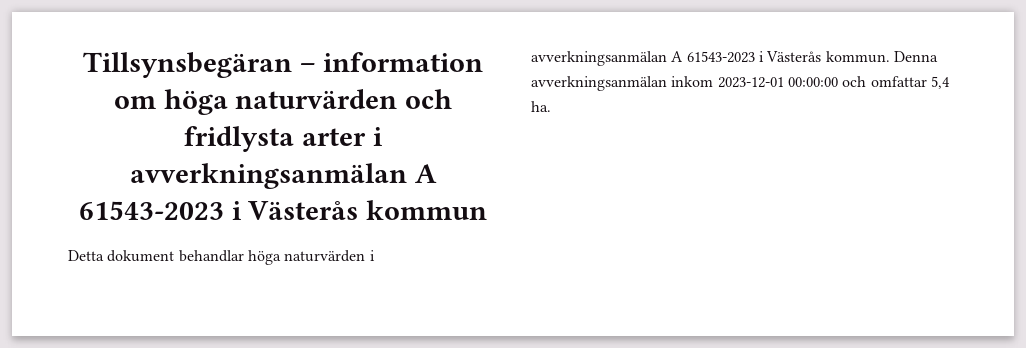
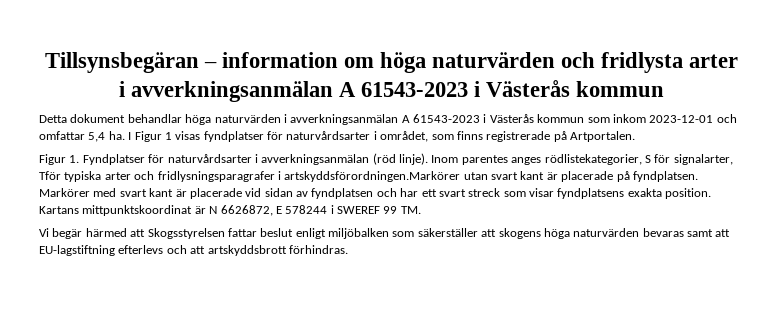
- Detta dokument behandlar höga naturvärden i avverkningsanmälan A 61543-2023 i Västerås kommun. Denna avverkningsanmälan inkom 2023-12-01 00:00:00 och omfattar 5,4 ha.
+ Detta dokument behandlar höga naturvärden i avverkningsanmälan A 61543-2023 i Västerås kommun som inkom 2023-12-01 och omfattar 5,4 ha.
+ I Figur 1 visas fyndplatser för naturvårdsarter i området, som finns registrerade på Artportalen.
+ Figur 1. Fyndplatser för naturvårdsarter i avverkningsanmälan (röd linje). Inom parentes anges rödlistekategorier, S för signalarter, Tför typiska arter och fridlysningsparagrafer i artskyddsförordningen.Markörer utan svart kant är placerade på fyndplatsen. Markörer med svart kant är placerade vid sidan av fyndplatsen och har ett svart streck som visar fyndplatsens exakta position. Kartans mittpunktskoordinat är N 6626872, E 578244 i SWEREF 99 TM.
+ Vi begär härmed att Skogsstyrelsen fattar beslut enligt miljöbalken som säkerställer att skogens höga naturvärden bevaras samt att EU-lagstiftning efterlevs och att artskyddsbrott förhindras.

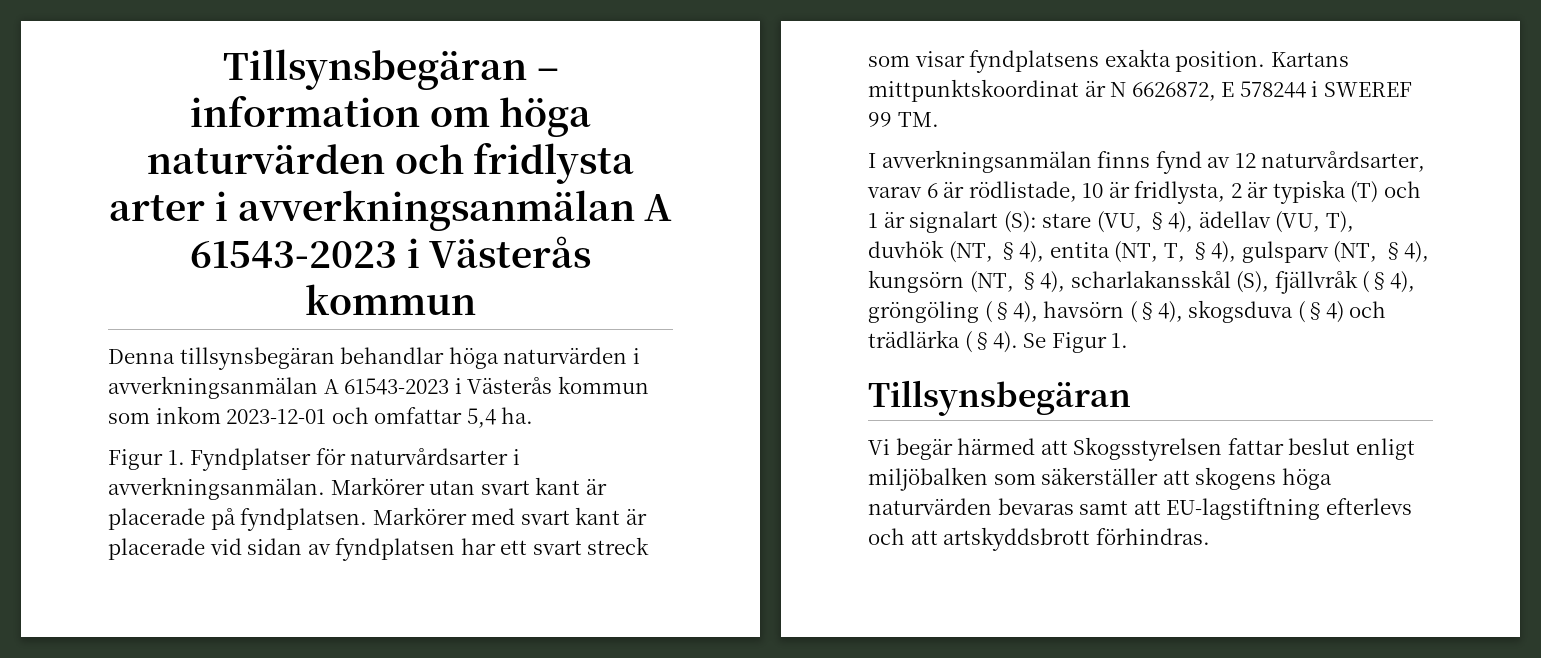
- Detta dokument behandlar höga naturvärden i avverkningsanmälan A 61543-2023 i Västerås kommun som inkom 2023-12-01 och omfattar 5,4 ha. I Figur 1 visas fyndplatser för naturvårdsarter i området, som finns registrerade på Artportalen.
+ Denna tillsynsbegäran behandlar höga naturvärden i avverkningsanmälan A 61543-2023 i Västerås kommun som inkom 2023-12-01 och omfattar 5,4 ha.
- Figur 1. Fyndplatser för naturvårdsarter i avverkningsanmälan (röd linje). Inom parentes anges rödlistekategorier, S för signalarter, Tför typiska arter och fridlysningsparagrafer i artskyddsförordningen.Markörer utan svart kant är placerade på fyndplatsen.
+ Figur 1. Fyndplatser för naturvårdsarter i avverkningsanmälan. Markörer utan svart kant är placerade på fyndplatsen.
- Markörer med svart kant är placerade vid sidan av fyndplatsen och har ett svart streck som visar fyndplatsens exakta position.
+ Markörer med svart kant är placerade vid sidan av fyndplatsen har ett svart streck som visar fyndplatsens exakta position.
+ I avverkningsanmälan finns fynd av 12 naturvårdsarter, varav 6 är rödlistade, 10 är fridlysta, 2 är typiska (T) och 1 är signalart (S): stare (VU, §4), ädellav (VU, T), duvhök (NT, §4), entita (NT, T, §4), gulsparv (NT, §4), kungsörn (NT, §4), scharlakansskål (S), fjällvråk (§4), gröngöling (§4), havsörn (§4), skogsduva (§4) och trädlärka (§4). Se Figur 1.
+ Tillsynsbegäran

